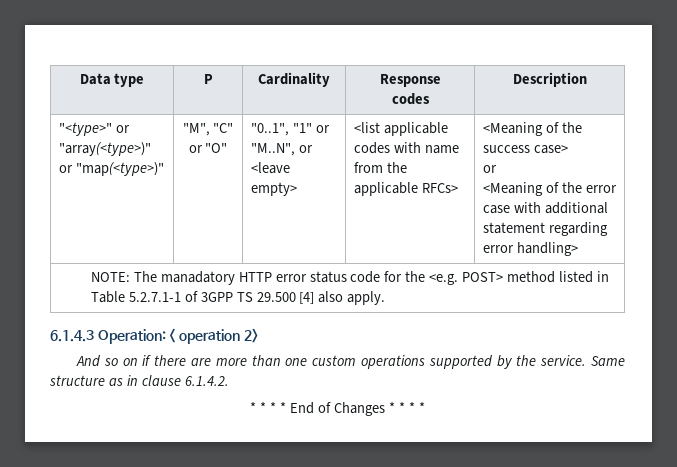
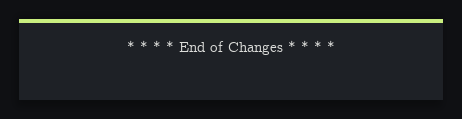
- Data type | P | Cardinality | Response
- codes | Description
- "<type>" or "array(<type>)" or "map(<type>)" | "M", "C" or "O" | "0..1", "1" or "M..N", or <leave empty> | <list applicable codes with name from the applicable RFCs> | <Meaning of the success case>
- or
- <Meaning of the error case with additional statement regarding error handling>
- NOTE: The manadatory HTTP error status code for the <e.g. POST> method listed in Table 5.2.7.1-1 of 3GPP TS 29.500 [4] also apply.
- 6.1.4.3 Operation: < operation 2>
- And so on if there are more than one custom operations supported by the service. Same structure as in clause 6.1.4.2.

